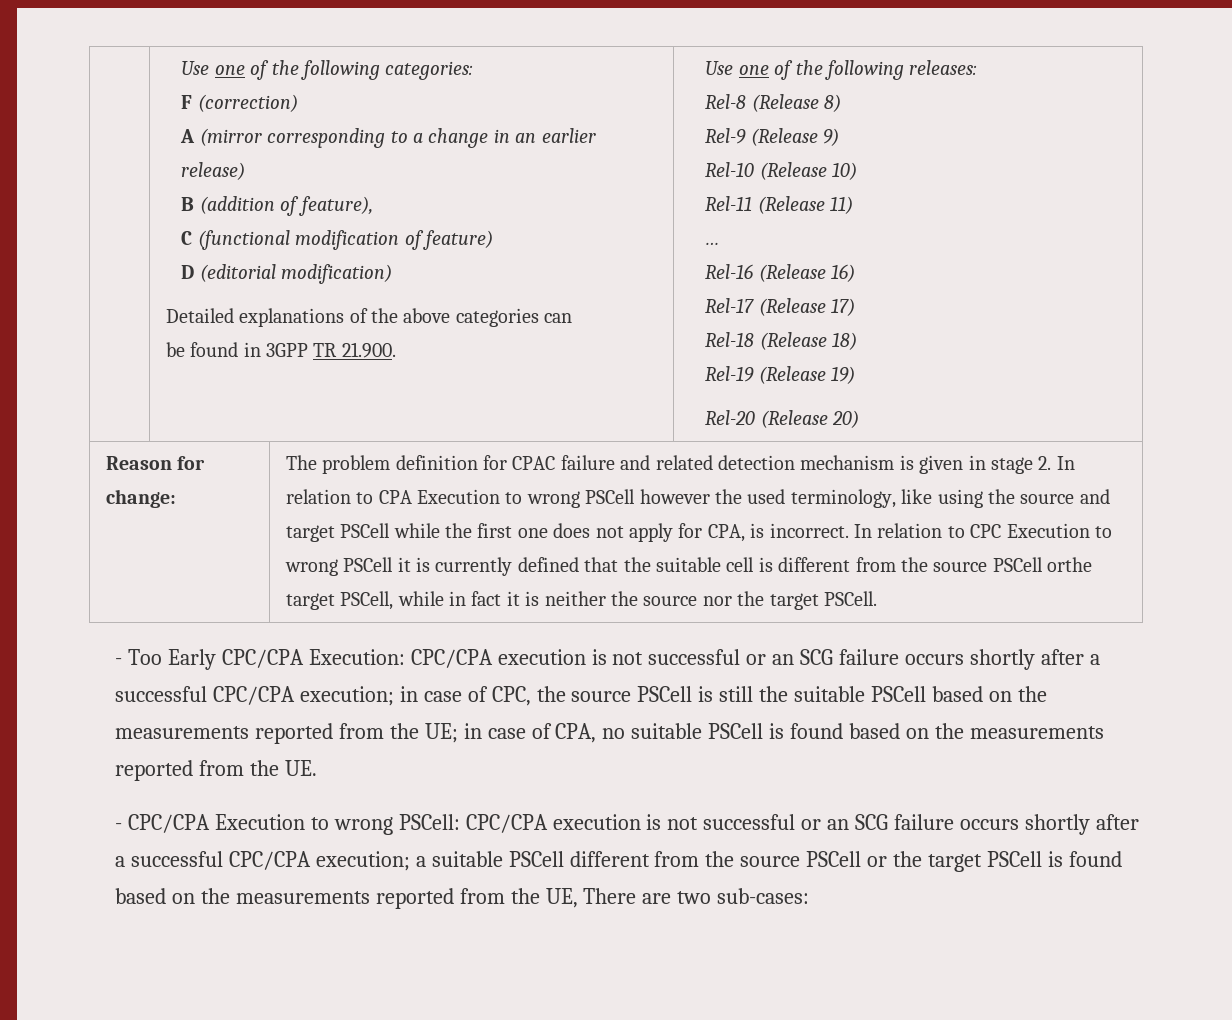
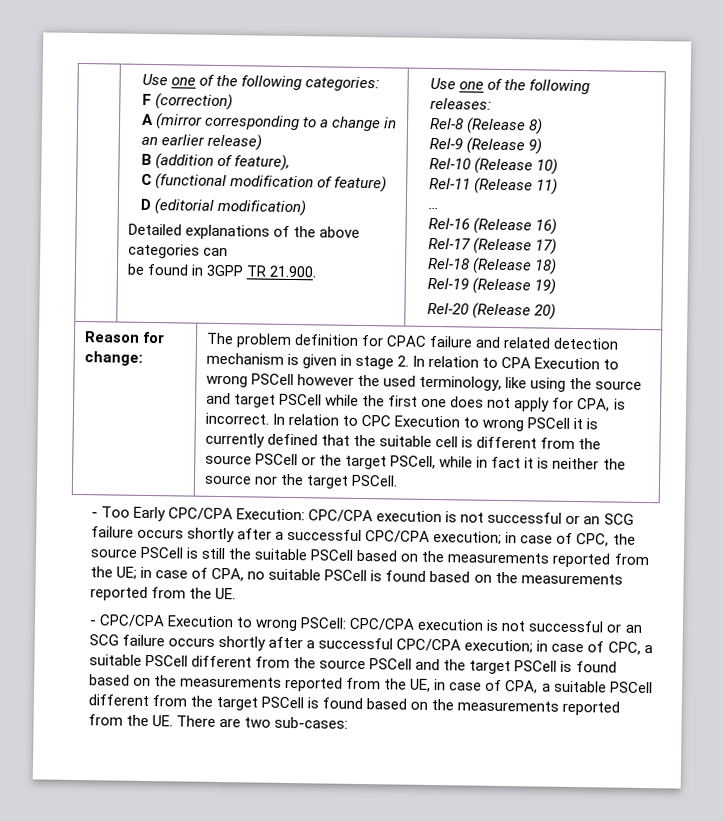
- In relation to CPC Execution to wrong PSCell it is currently defined that the suitable cell is different from the source PSCell orthe target PSCell, while in fact it is neither the source nor the target PSCell.
+ In relation to CPC Execution to wrong PSCell it is currently defined that the suitable cell is different from the source PSCell or the target PSCell, while in fact it is neither the source nor the target PSCell.
- - CPC/CPA Execution to wrong PSCell: CPC/CPA execution is not successful or an SCG failure occurs shortly after a successful CPC/CPA execution; a suitable PSCell different from the source PSCell or the target PSCell is found based on the measurements reported from the UE, There are two sub-cases:
+ - CPC/CPA Execution to wrong PSCell: CPC/CPA execution is not successful or an SCG failure occurs shortly after a successful CPC/CPA execution; in case of CPC, a suitable PSCell different from the source PSCell and the target PSCell is found based on the measurements reported from the UE, in case of CPA, a suitable PSCell different from the target PSCell is found based on the measurements reported from the UE. There are two sub-cases:

